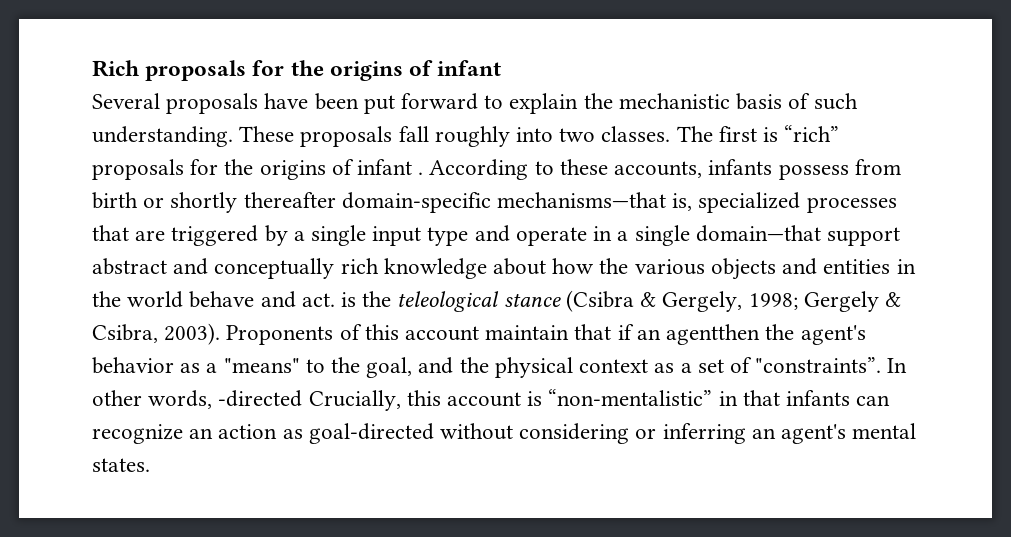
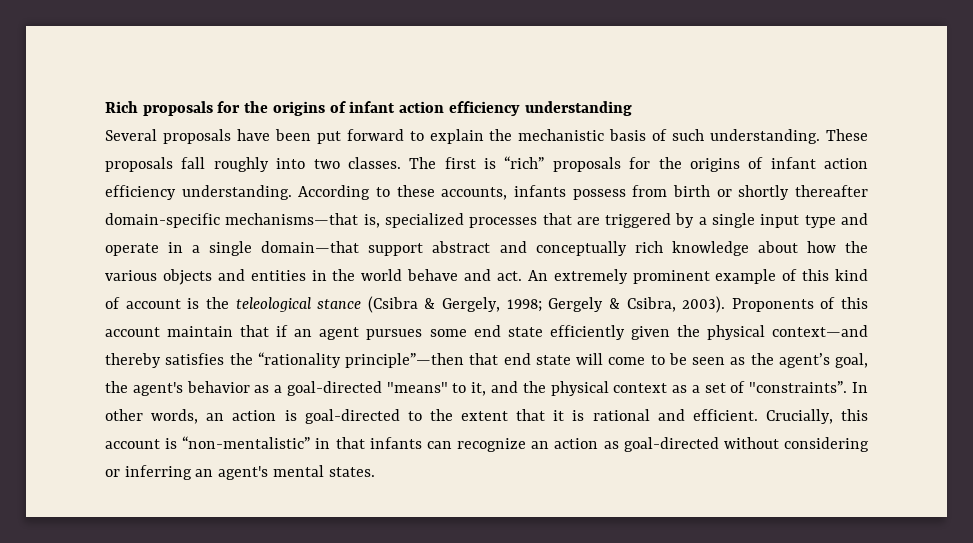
- Rich proposals for the origins of infant
+ Rich proposals for the origins of infant action efficiency understanding
- The first is “rich” proposals for the origins of infant .
+ The first is “rich” proposals for the origins of infant action efficiency understanding.
- According to these accounts, infants possess from birth or shortly thereafter domain-specific mechanisms—that is, specialized processes that are triggered by a single input type and operate in a single domain—that support abstract and conceptually rich knowledge about how the various objects and entities in the world behave and act. is the teleological stance (Csibra & Gergely, 1998;
+ According to these accounts, infants possess from birth or shortly thereafter domain-specific mechanisms—that is, specialized processes that are triggered by a single input type and operate in a single domain—that support abstract and conceptually rich knowledge about how the various objects and entities in the world behave and act. An extremely prominent example of this kind of account is the teleological stance (Csibra & Gergely, 1998;
- Proponents of this account maintain that if an agentthen the agent's behavior as a "means" to the goal, and the physical context as a set of "constraints”.
+ Proponents of this account maintain that if an agent pursues some end state efficiently given the physical context—and thereby satisfies the “rationality principle”—then that end state will come to be seen as the agent’s goal, the agent's behavior as a goal-directed "means" to it, and the physical context as a set of "constraints”.
- In other words, -directed Crucially, this account is “non-mentalistic” in that infants can recognize an action as goal-directed without considering or inferring an agent's mental states.
+ In other words, an action is goal-directed to the extent that it is rational and efficient. Crucially, this account is “non-mentalistic” in that infants can recognize an action as goal-directed without considering or inferring an agent's mental states.

